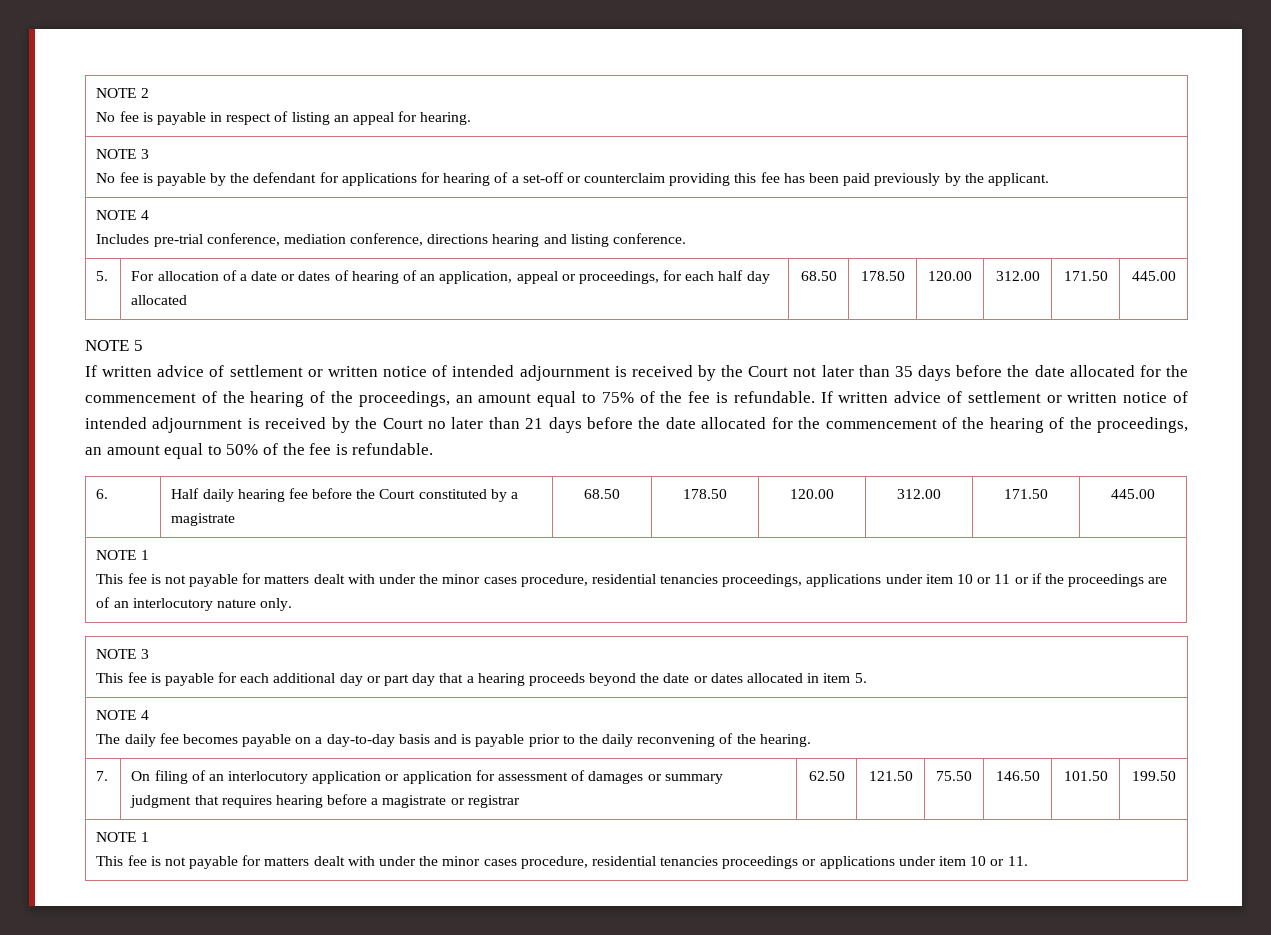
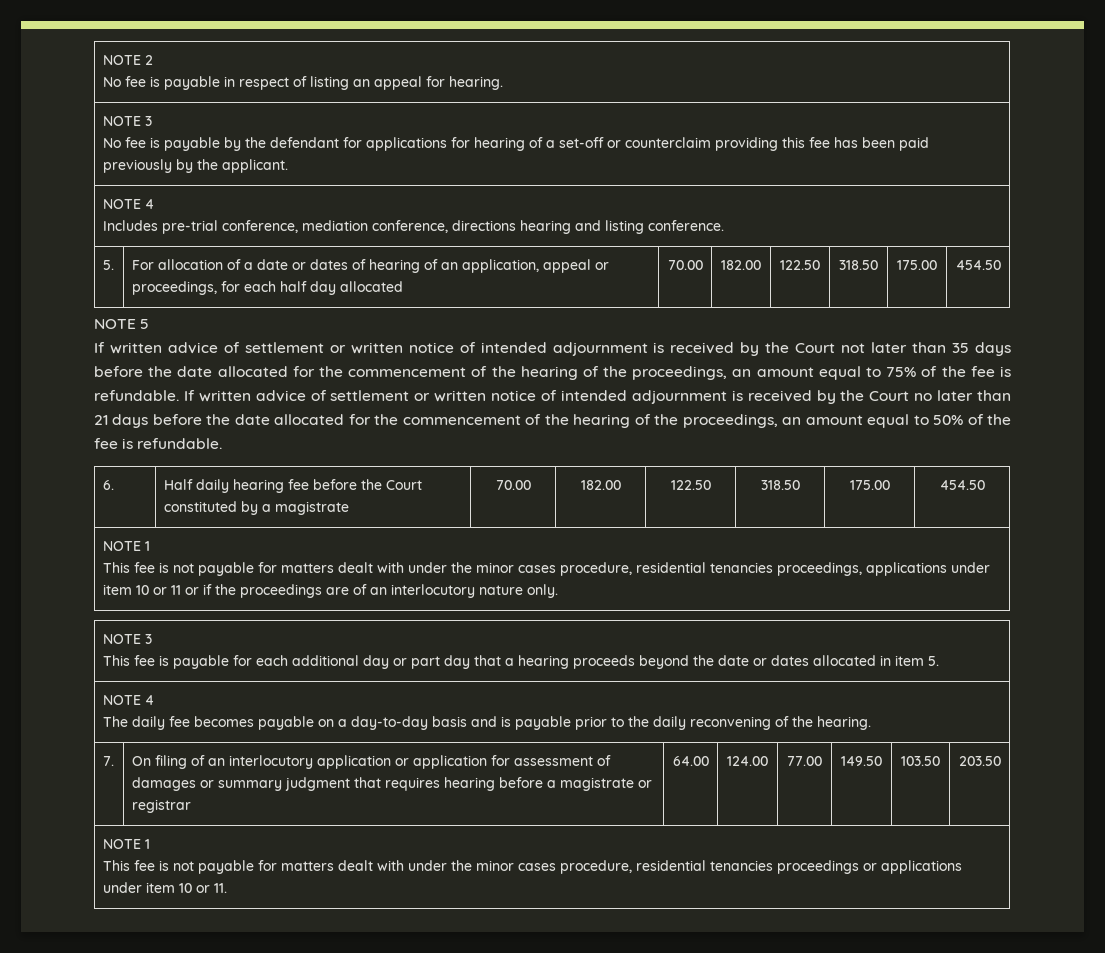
- 5. | For allocation of a date or dates of hearing of an application, appeal or proceedings, for each half day allocated | 68.50 | 178.50 | 120.00 | 312.00 | 171.50 | 445.00
+ 5. | For allocation of a date or dates of hearing of an application, appeal or proceedings, for each half day allocated | 70.00 | 182.00 | 122.50 | 318.50 | 175.00 | 454.50
- 6. | Half daily hearing fee before the Court constituted by a magistrate | 68.50 | 178.50 | 120.00 | 312.00 | 171.50 | 445.00
+ 6. | Half daily hearing fee before the Court constituted by a magistrate | 70.00 | 182.00 | 122.50 | 318.50 | 175.00 | 454.50
- 7. | On filing of an interlocutory application or application for assessment of damages or summary judgment that requires hearing before a magistrate or registrar | 62.50 | 121.50 | 75.50 | 146.50 | 101.50 | 199.50
+ 7. | On filing of an interlocutory application or application for assessment of damages or summary judgment that requires hearing before a magistrate or registrar | 64.00 | 124.00 | 77.00 | 149.50 | 103.50 | 203.50

